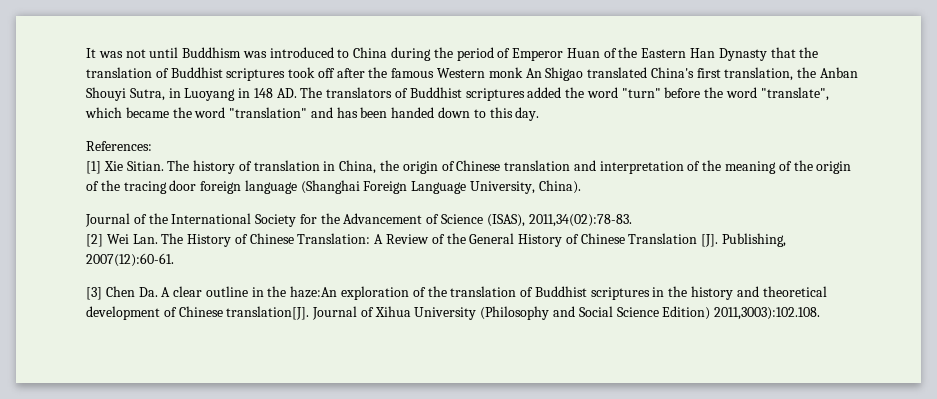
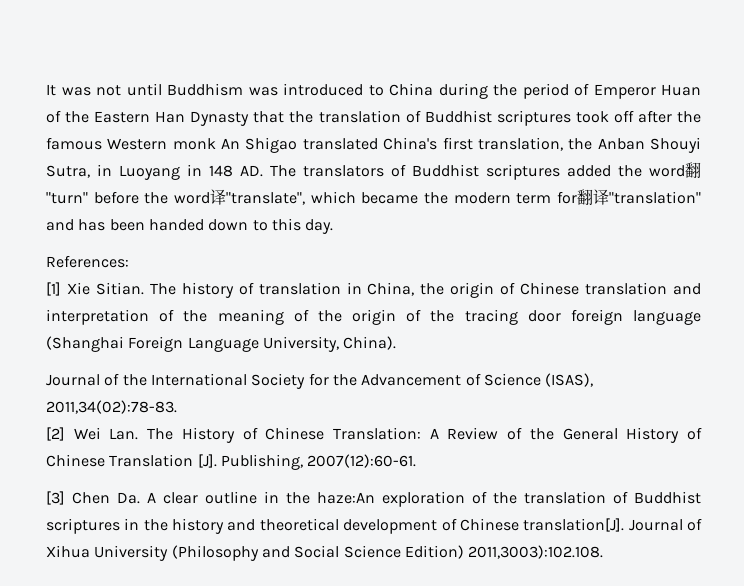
- It was not until Buddhism was introduced to China during the period of Emperor Huan of the Eastern Han Dynasty that the translation of Buddhist scriptures took off after the famous Western monk An Shigao translated China's first translation, the Anban Shouyi Sutra, in Luoyang in 148 AD. The translators of Buddhist scriptures added the word "turn" before the word "translate", which became the word "translation" and has been handed down to this day.
+ It was not until Buddhism was introduced to China during the period of Emperor Huan of the Eastern Han Dynasty that the translation of Buddhist scriptures took off after the famous Western monk An Shigao translated China's first translation, the Anban Shouyi Sutra, in Luoyang in 148 AD. The translators of Buddhist scriptures added the word翻"turn" before the word译"translate", which became the modern term for翻译"translation" and has been handed down to this day.

